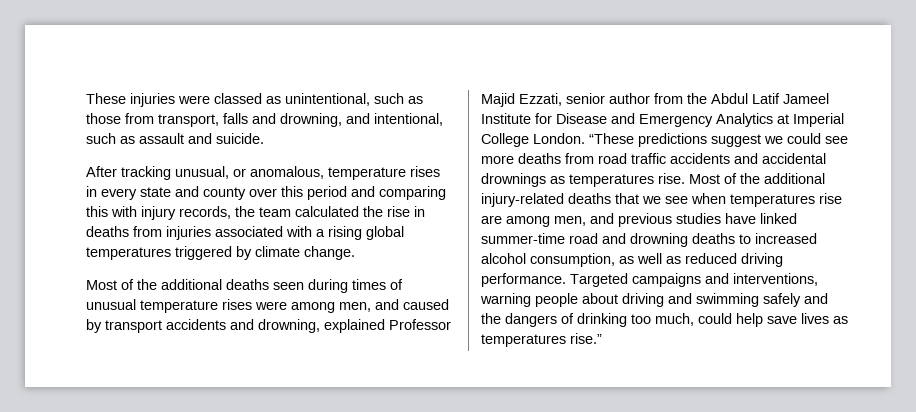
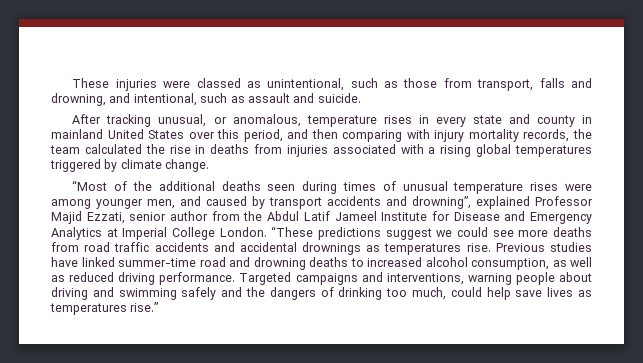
- After tracking unusual, or anomalous, temperature rises in every state and county over this period and comparing this with injury records, the team calculated the rise in deaths from injuries associated with a rising global temperatures triggered by climate change.
+ After tracking unusual, or anomalous, temperature rises in every state and county in mainland United States over this period, and then comparing with injury mortality records, the team calculated the rise in deaths from injuries associated with a rising global temperatures triggered by climate change.
- Most of the additional deaths seen during times of unusual temperature rises were among men, and caused by transport accidents and drowning, explained Professor Majid Ezzati, senior author from the Abdul Latif Jameel Institute for Disease and Emergency Analytics at Imperial College London.
+ “Most of the additional deaths seen during times of unusual temperature rises were among younger men, and caused by transport accidents and drowning”, explained Professor Majid Ezzati, senior author from the Abdul Latif Jameel Institute for Disease and Emergency Analytics at Imperial College London.
- Most of the additional injury-related deaths that we see when temperatures rise are among men, and previous studies have linked summer-time road and drowning deaths to increased alcohol consumption, as well as reduced driving performance.
+ Previous studies have linked summer-time road and drowning deaths to increased alcohol consumption, as well as reduced driving performance.

